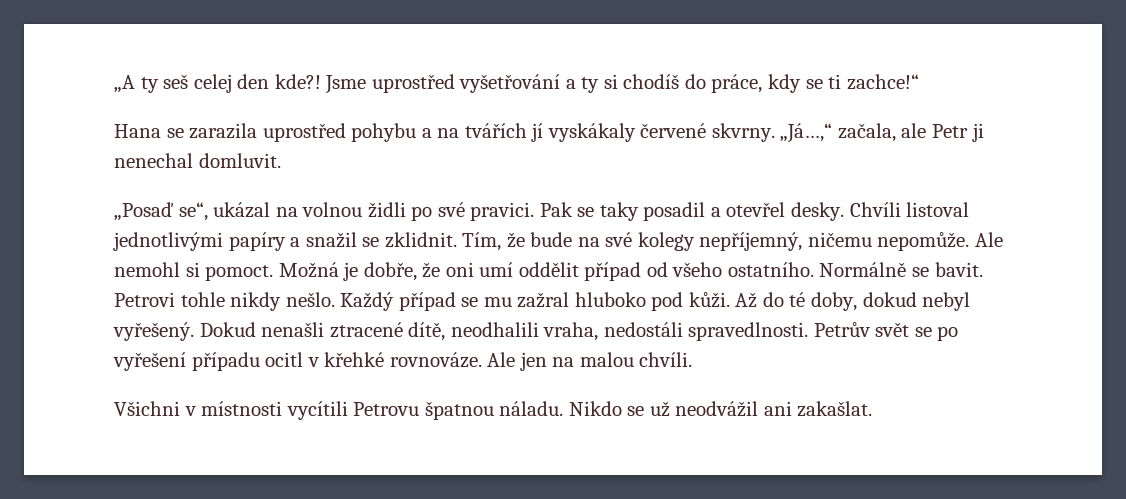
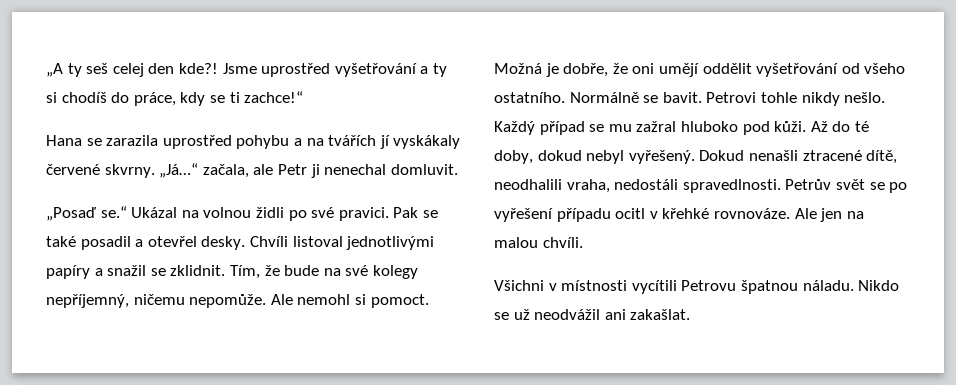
- „Já…,“ začala, ale Petr ji nenechal domluvit.
+ „Já…“ začala, ale Petr ji nenechal domluvit.
- „Posaď se“, ukázal na volnou židli po své pravici.
+ „Posaď se.“ Ukázal na volnou židli po své pravici.
- Pak se taky posadil a otevřel desky.
+ Pak se také posadil a otevřel desky.
- Možná je dobře, že oni umí oddělit případ od všeho ostatního.
+ Možná je dobře, že oni umějí oddělit vyšetřování od všeho ostatního.

